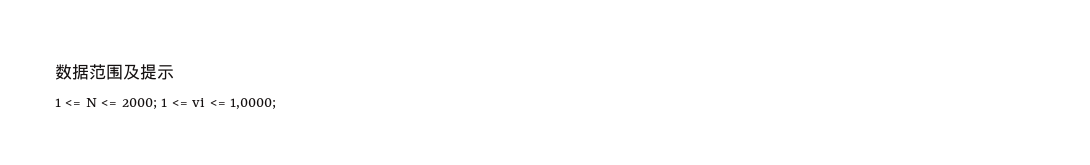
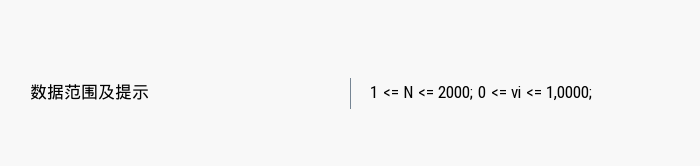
- 1 <= N <= 2000; 1 <= vi <= 1,0000;
+ 1 <= N <= 2000; 0 <= vi <= 1,0000;

